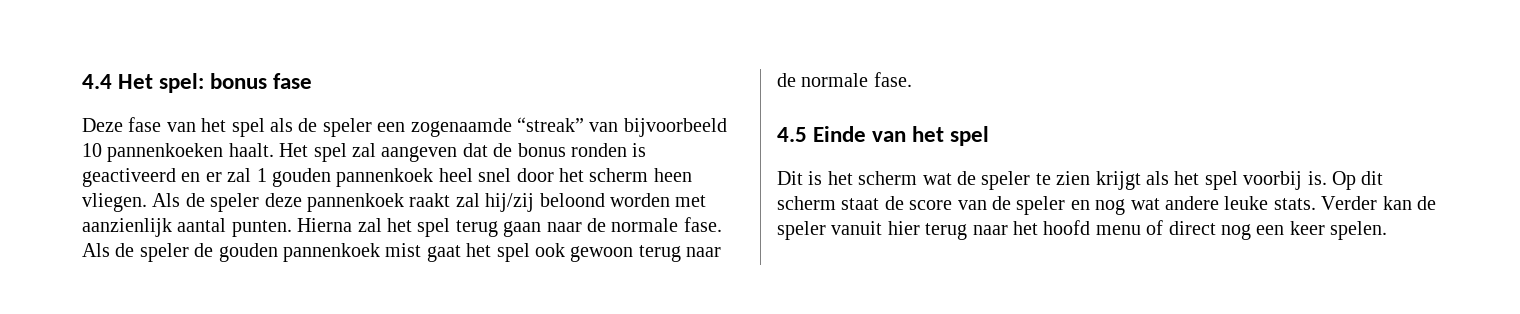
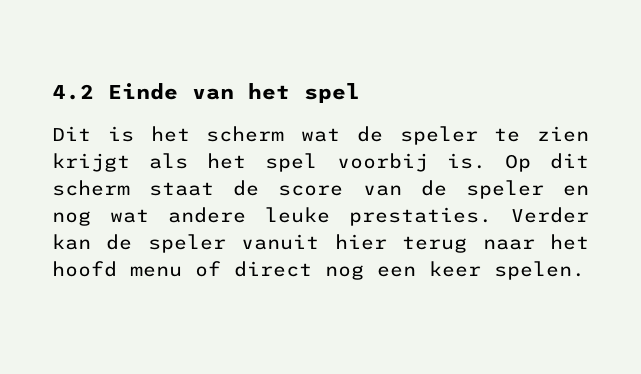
- 4.4 Het spel: bonus fase
- Deze fase van het spel als de speler een zogenaamde “streak” van bijvoorbeeld 10 pannenkoeken haalt. Het spel zal aangeven dat de bonus ronden is geactiveerd en er zal 1 gouden pannenkoek heel snel door het scherm heen vliegen. Als de speler deze pannenkoek raakt zal hij/zij beloond worden met aanzienlijk aantal punten. Hierna zal het spel terug gaan naar de normale fase. Als de speler de gouden pannenkoek mist gaat het spel ook gewoon terug naar de normale fase.
- 4.5 Einde van het spel
+ 4.2 Einde van het spel
- Op dit scherm staat de score van de speler en nog wat andere leuke stats.
+ Op dit scherm staat de score van de speler en nog wat andere leuke prestaties.

